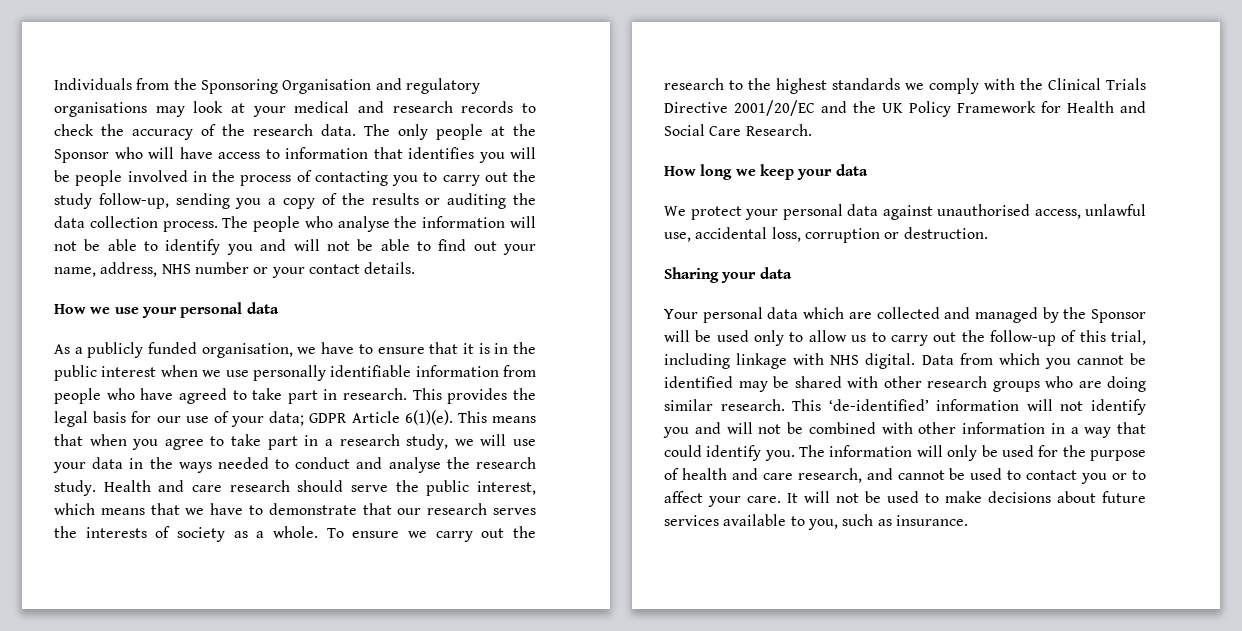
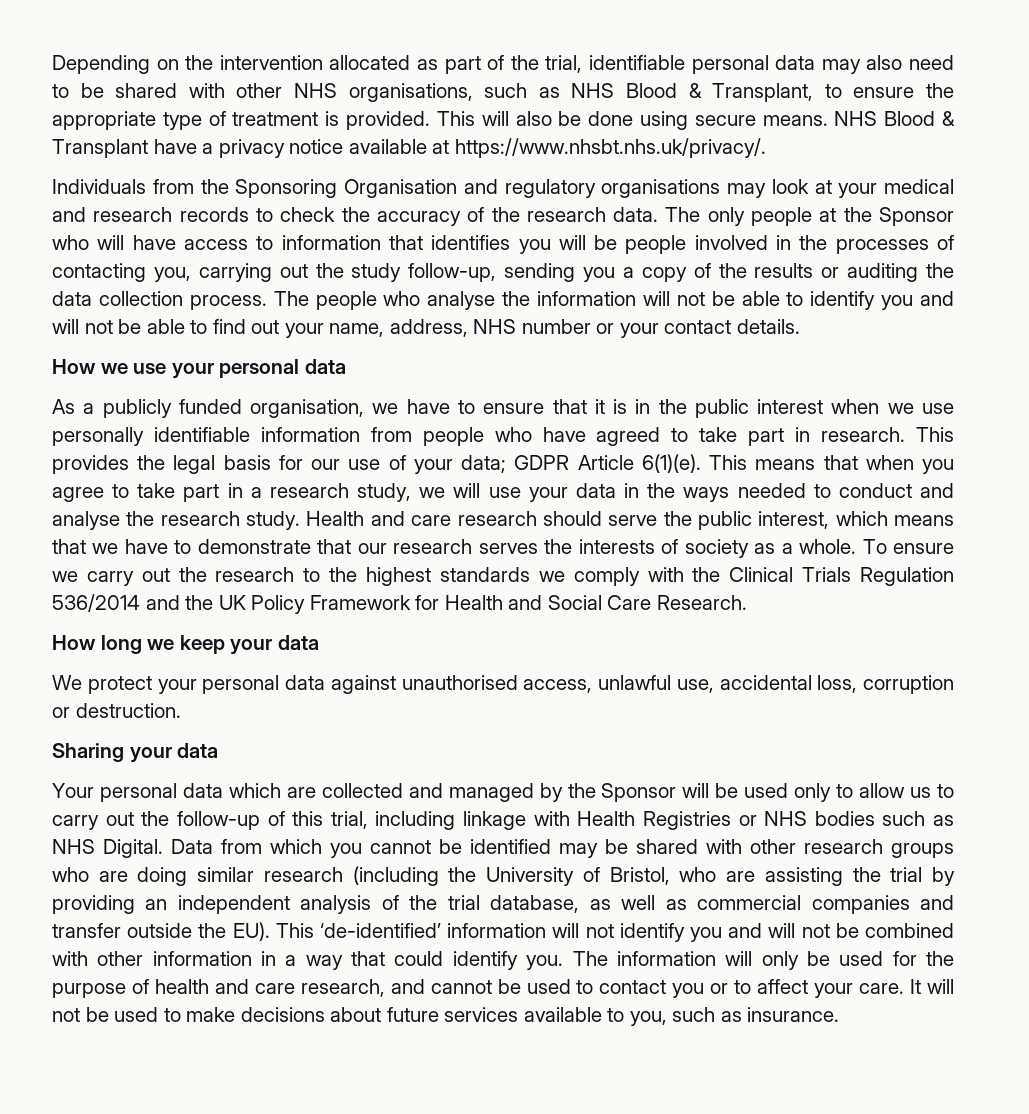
+ Depending on the intervention allocated as part of the trial, identifiable personal data may also need to be shared with other NHS organisations, such as NHS Blood & Transplant, to ensure the appropriate type of treatment is provided. This will also be done using secure means. NHS Blood & Transplant have a privacy notice available at https://www.nhsbt.nhs.uk/privacy/.
- The only people at the Sponsor who will have access to information that identifies you will be people involved in the process of contacting you to carry out the study follow-up, sending you a copy of the results or auditing the data collection process.
+ The only people at the Sponsor who will have access to information that identifies you will be people involved in the processes of contacting you, carrying out the study follow-up, sending you a copy of the results or auditing the data collection process.
- To ensure we carry out the research to the highest standards we comply with the Clinical Trials Directive 2001/20/EC and the UK Policy Framework for Health and Social Care Research.
+ To ensure we carry out the research to the highest standards we comply with the Clinical Trials Regulation 536/2014 and the UK Policy Framework for Health and Social Care Research.
- Your personal data which are collected and managed by the Sponsor will be used only to allow us to carry out the follow-up of this trial, including linkage with NHS digital.
+ Your personal data which are collected and managed by the Sponsor will be used only to allow us to carry out the follow-up of this trial, including linkage with Health Registries or NHS bodies such as NHS Digital.
- Data from which you cannot be identified may be shared with other research groups who are doing similar research. This ‘de-identified’ information will not identify you and will not be combined with other information in a way that could identify you.
+ Data from which you cannot be identified may be shared with other research groups who are doing similar research (including the University of Bristol, who are assisting the trial by providing an independent analysis of the trial database, as well as commercial companies and transfer outside the EU). This ‘de-identified’ information will not identify you and will not be combined with other information in a way that could identify you.

